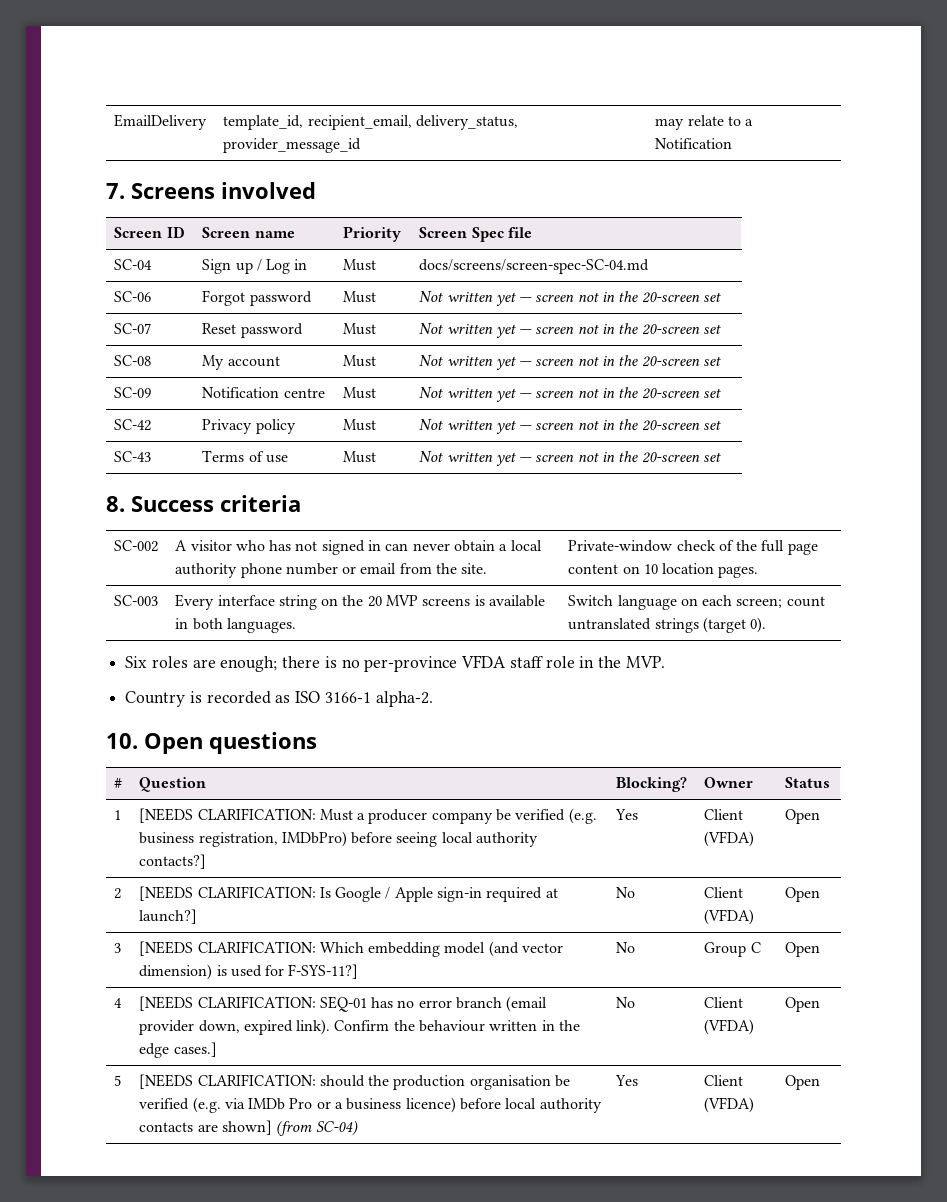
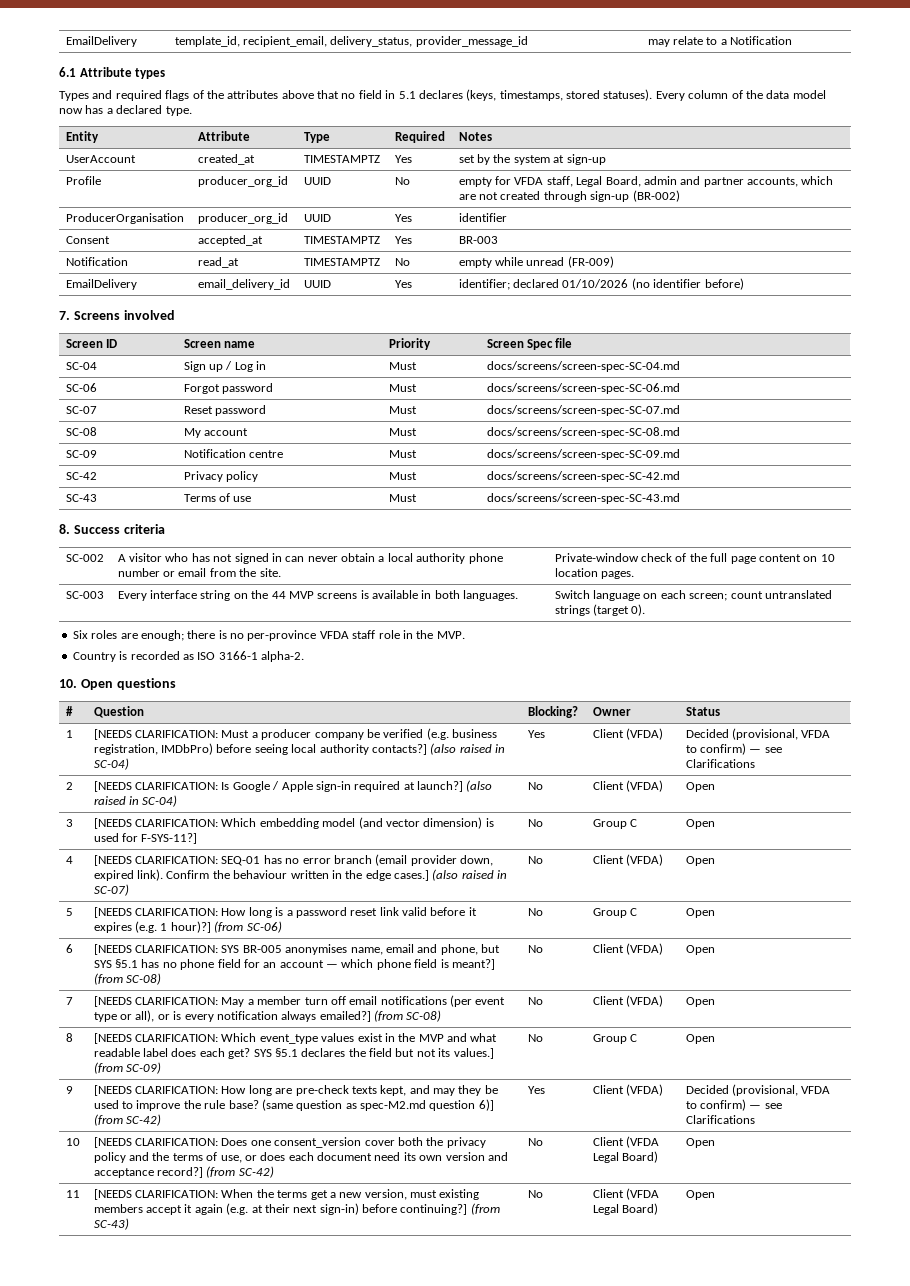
+ 6.1 Attribute types
+ Types and required flags of the attributes above that no field in 5.1 declares (keys, timestamps, stored statuses). Every column of the data model now has a declared type.
+ Entity | Attribute | Type | Required | Notes
+ UserAccount | created_at | TIMESTAMPTZ | Yes | set by the system at sign-up
+ Profile | producer_org_id | UUID | No | empty for VFDA staff, Legal Board, admin and partner accounts, which are not created through sign-up (BR-002)
+ ProducerOrganisation | producer_org_id | UUID | Yes | identifier
+ Consent | accepted_at | TIMESTAMPTZ | Yes | BR-003
+ Notification | read_at | TIMESTAMPTZ | No | empty while unread (FR-009)
+ EmailDelivery | email_delivery_id | UUID | Yes | identifier; declared 01/10/2026 (no identifier before)
- SC-06 | Forgot password | Must | Not written yet — screen not in the 20-screen set
- SC-07 | Reset password | Must | Not written yet — screen not in the 20-screen set
- SC-08 | My account | Must | Not written yet — screen not in the 20-screen set
- SC-09 | Notification centre | Must | Not written yet — screen not in the 20-screen set
- SC-42 | Privacy policy | Must | Not written yet — screen not in the 20-screen set
+ SC-06 | Forgot password | Must | docs/screens/screen-spec-SC-06.md
+ SC-07 | Reset password | Must | docs/screens/screen-spec-SC-07.md
+ SC-08 | My account | Must | docs/screens/screen-spec-SC-08.md
+ SC-09 | Notification centre | Must | docs/screens/screen-spec-SC-09.md
+ SC-42 | Privacy policy | Must | docs/screens/screen-spec-SC-42.md
- SC-43 | Terms of use | Must | Not written yet — screen not in the 20-screen set
+ SC-43 | Terms of use | Must | docs/screens/screen-spec-SC-43.md
- SC-003 | Every interface string on the 20 MVP screens is available in both languages. | Switch language on each screen; count untranslated strings (target 0).
+ SC-003 | Every interface string on the 44 MVP screens is available in both languages. | Switch language on each screen; count untranslated strings (target 0).
- 1 | [NEEDS CLARIFICATION: Must a producer company be verified (e.g. business registration, IMDbPro) before seeing local authority contacts?] | Yes | Client (VFDA) | Open
+ 1 | [NEEDS CLARIFICATION: Must a producer company be verified (e.g. business registration, IMDbPro) before seeing local authority contacts?] (also raised in SC-04) | Yes | Client (VFDA) | Decided (provisional, VFDA to confirm) — see Clarifications
- 2 | [NEEDS CLARIFICATION: Is Google / Apple sign-in required at launch?] | No | Client (VFDA) | Open
+ 2 | [NEEDS CLARIFICATION: Is Google / Apple sign-in required at launch?] (also raised in SC-04) | No | Client (VFDA) | Open
- 4 | [NEEDS CLARIFICATION: SEQ-01 has no error branch (email provider down, expired link). Confirm the behaviour written in the edge cases.] | No | Client (VFDA) | Open
+ 4 | [NEEDS CLARIFICATION: SEQ-01 has no error branch (email provider down, expired link). Confirm the behaviour written in the edge cases.] (also raised in SC-07) | No | Client (VFDA) | Open
- 5 | [NEEDS CLARIFICATION: should the production organisation be verified (e.g. via IMDb Pro or a business licence) before local authority contacts are shown] (from SC-04) | Yes | Client (VFDA) | Open
+ 5 | [NEEDS CLARIFICATION: How long is a password reset link valid before it expires (e.g. 1 hour)?] (from SC-06) | No | Group C | Open
+ 6 | [NEEDS CLARIFICATION: SYS BR-005 anonymises name, email and phone, but SYS §5.1 has no phone field for an account — which phone field is meant?] (from SC-08) | No | Client (VFDA) | Open
+ 7 | [NEEDS CLARIFICATION: May a member turn off email notifications (per event type or all), or is every notification always emailed?] (from SC-08) | No | Client (VFDA) | Open
+ 8 | [NEEDS CLARIFICATION: Which event_type values exist in the MVP and what readable label does each get? SYS §5.1 declares the field but not its values.] (from SC-09) | No | Group C | Open
+ 9 | [NEEDS CLARIFICATION: How long are pre-check texts kept, and may they be used to improve the rule base? (same question as spec-M2.md question 6)] (from SC-42) | Yes | Client (VFDA) | Decided (provisional, VFDA to confirm) — see Clarifications
+ 10 | [NEEDS CLARIFICATION: Does one consent_version cover both the privacy policy and the terms of use, or does each document need its own version and acceptance record?] (from SC-42) | No | Client (VFDA Legal Board) | Open
+ 11 | [NEEDS CLARIFICATION: When the terms get a new version, must existing members accept it again (e.g. at their next sign-in) before continuing?] (from SC-43) | No | Client (VFDA Legal Board) | Open

